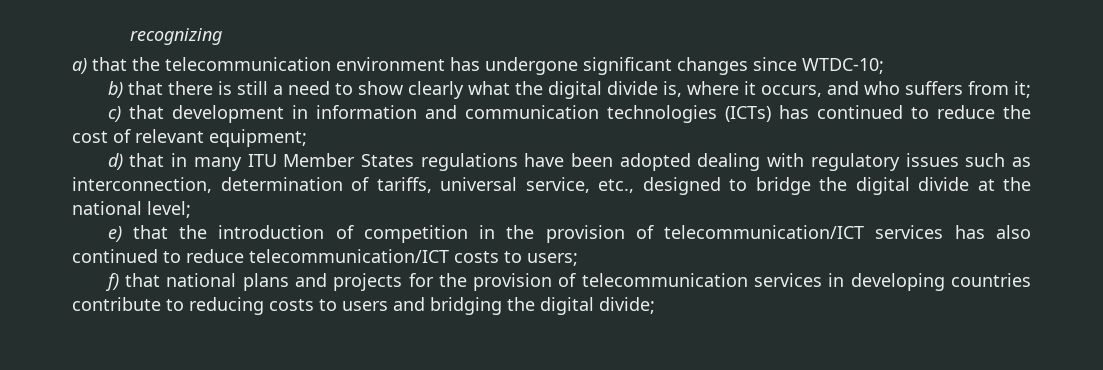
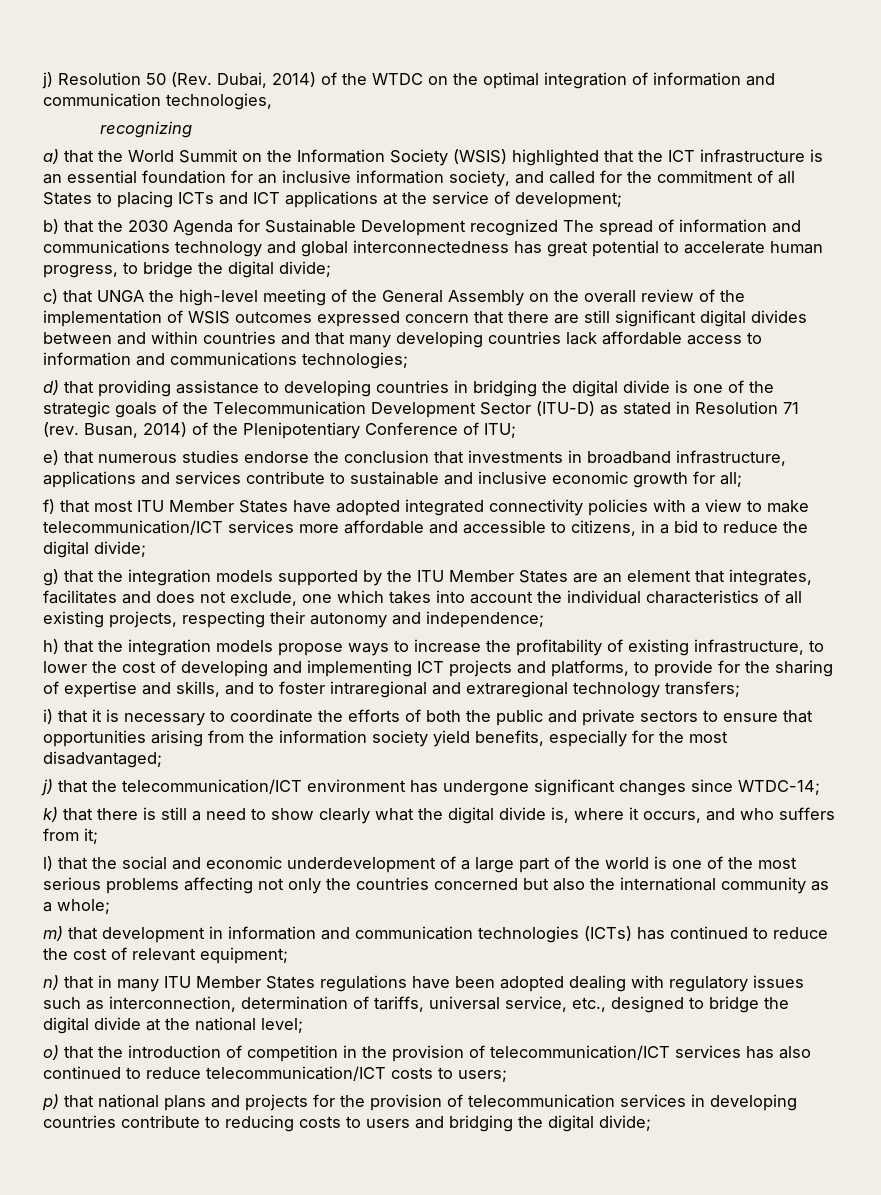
+ j) Resolution 50 (Rev. Dubai, 2014) of the WTDC on the optimal integration of information and communication technologies,
  recognizing
- a) that the telecommunication environment has undergone significant changes since WTDC-10;
- b) that there is still a need to show clearly what the digital divide is, where it occurs, and who suffers from it;
+ a) that the World Summit on the Information Society (WSIS) highlighted that the ICT infrastructure is an essential foundation for an inclusive information society, and called for the commitment of all States to placing ICTs and ICT applications at the service of development;
+ b) that the 2030 Agenda for Sustainable Development recognized The spread of information and communications technology and global interconnectedness has great potential to accelerate human progress, to bridge the digital divide;
+ c) that UNGA the high-level meeting of the General Assembly on the overall review of the implementation of WSIS outcomes expressed concern that there are still significant digital divides between and within countries and that many developing countries lack affordable access to information and communications technologies;
+ d) that providing assistance to developing countries in bridging the digital divide is one of the strategic goals of the Telecommunication Development Sector (ITU-D) as stated in Resolution 71 (rev. Busan, 2014) of the Plenipotentiary Conference of ITU;
+ e) that numerous studies endorse the conclusion that investments in broadband infrastructure, applications and services contribute to sustainable and inclusive economic growth for all;
+ f) that most ITU Member States have adopted integrated connectivity policies with a view to make telecommunication/ICT services more affordable and accessible to citizens, in a bid to reduce the digital divide;
+ g) that the integration models supported by the ITU Member States are an element that integrates, facilitates and does not exclude, one which takes into account the individual characteristics of all existing projects, respecting their autonomy and independence;
+ h) that the integration models propose ways to increase the profitability of existing infrastructure, to lower the cost of developing and implementing ICT projects and platforms, to provide for the sharing of expertise and skills, and to foster intraregional and extraregional technology transfers;
+ i) that it is necessary to coordinate the efforts of both the public and private sectors to ensure that opportunities arising from the information society yield benefits, especially for the most disadvantaged;
+ j) that the telecommunication/ICT environment has undergone significant changes since WTDC-14;
+ k) that there is still a need to show clearly what the digital divide is, where it occurs, and who suffers from it;
- c) that development in information and communication technologies (ICTs) has continued to reduce the cost of relevant equipment;
+ l) that the social and economic underdevelopment of a large part of the world is one of the most serious problems affecting not only the countries concerned but also the international community as a whole;
+ m) that development in information and communication technologies (ICTs) has continued to reduce the cost of relevant equipment;
- d) that in many ITU Member States regulations have been adopted dealing with regulatory issues such as interconnection, determination of tariffs, universal service, etc., designed to bridge the digital divide at the national level;
+ n) that in many ITU Member States regulations have been adopted dealing with regulatory issues such as interconnection, determination of tariffs, universal service, etc., designed to bridge the digital divide at the national level;
- e) that the introduction of competition in the provision of telecommunication/ICT services has also continued to reduce telecommunication/ICT costs to users;
+ o) that the introduction of competition in the provision of telecommunication/ICT services has also continued to reduce telecommunication/ICT costs to users;
- f) that national plans and projects for the provision of telecommunication services in developing countries contribute to reducing costs to users and bridging the digital divide;
+ p) that national plans and projects for the provision of telecommunication services in developing countries contribute to reducing costs to users and bridging the digital divide;

